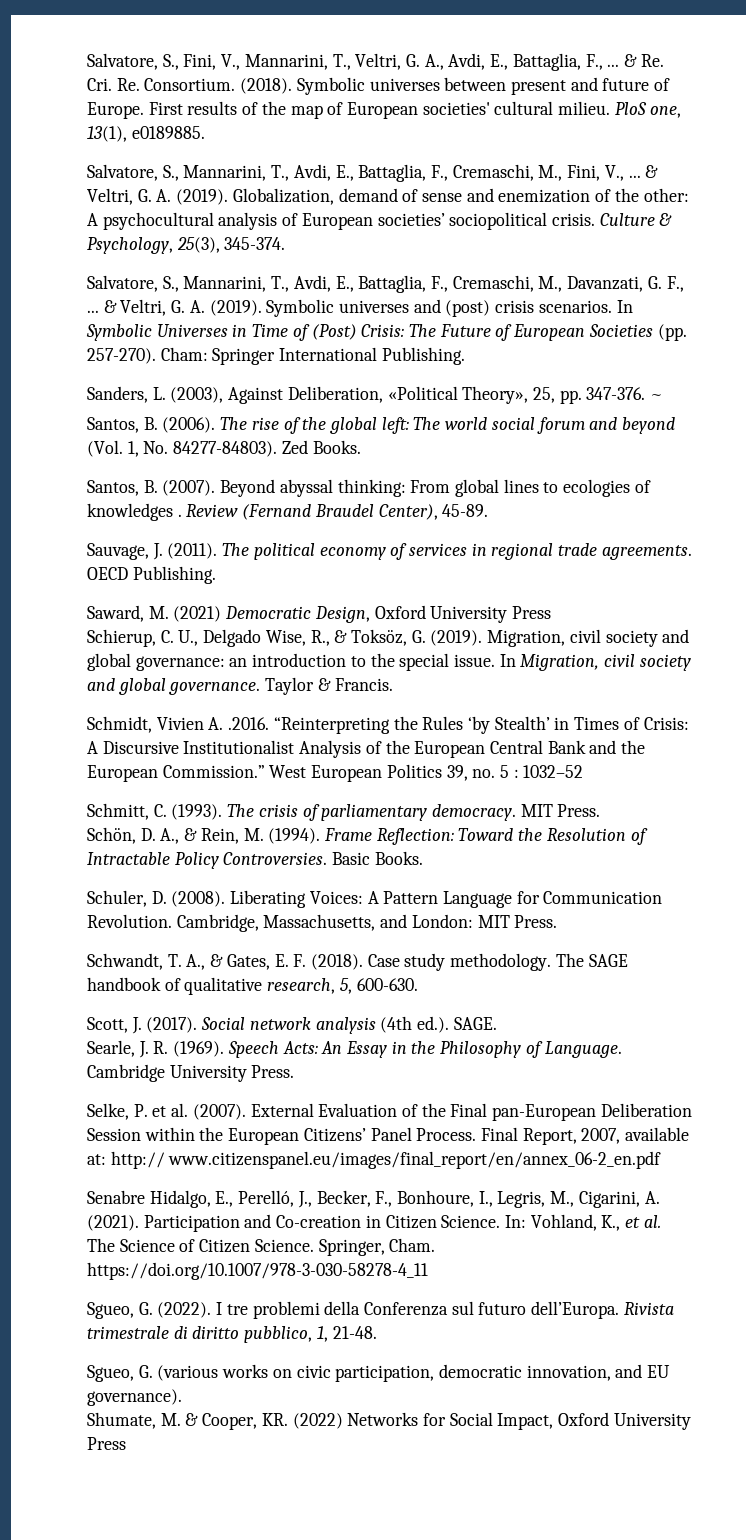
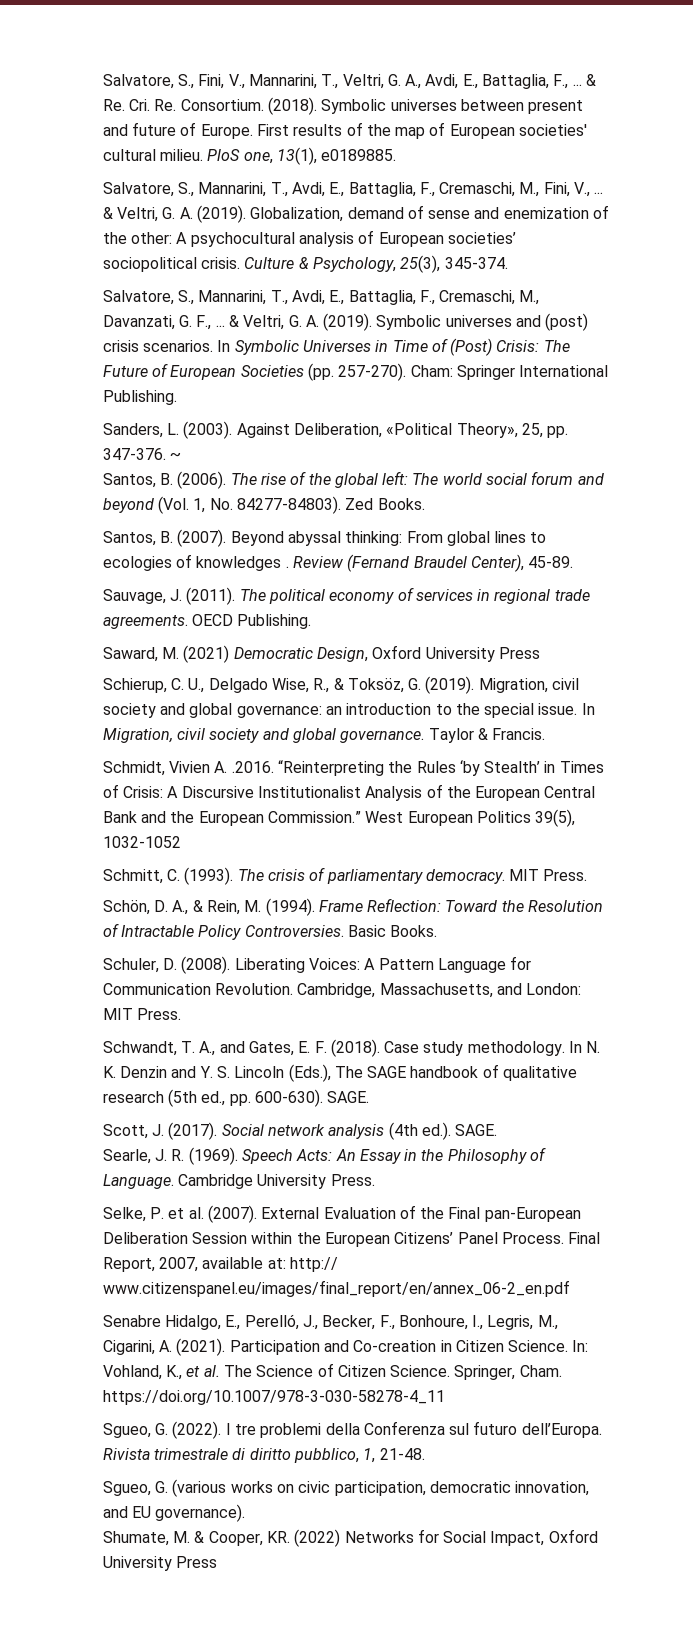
- Sanders, L. (2003), Against Deliberation, «Political Theory», 25, pp. 347-376.
+ Sanders, L. (2003). Against Deliberation, «Political Theory», 25, pp. 347-376.
- West European Politics 39, no. 5 : 1032–52
+ West European Politics 39(5), 1032-1052
- Schwandt, T. A., & Gates, E. F. (2018).
+ Schwandt, T. A., and Gates, E. F. (2018).
- The SAGE handbook of qualitative research, 5, 600-630.
+ In N. K. Denzin and Y. S. Lincoln (Eds.), The SAGE handbook of qualitative research (5th ed., pp. 600-630). SAGE.

